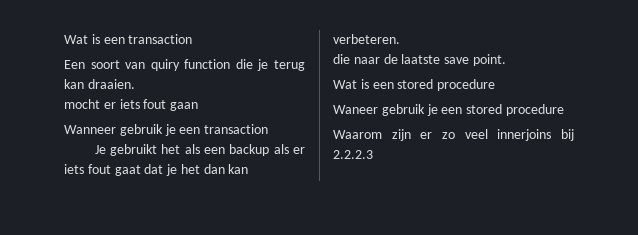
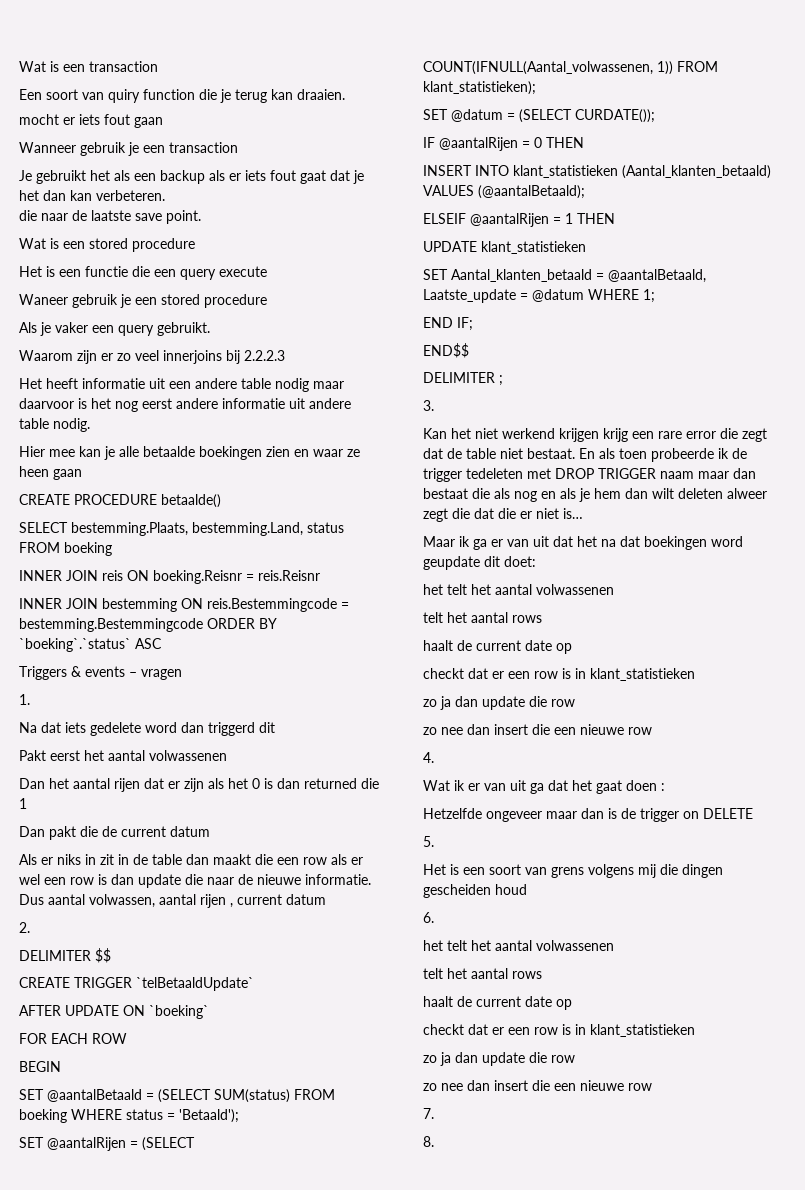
+ Het is een functie die een query execute
+ Als je vaker een query gebruikt.
+ Het heeft informatie uit een andere table nodig maar daarvoor is het nog eerst andere informatie uit andere table nodig.
+ Hier mee kan je alle betaalde boekingen zien en waar ze heen gaan
+ CREATE PROCEDURE betaalde()
+ SELECT bestemming.Plaats, bestemming.Land, status FROM boeking
+ INNER JOIN reis ON boeking.Reisnr = reis.Reisnr
+ INNER JOIN bestemming ON reis.Bestemmingcode = bestemming.Bestemmingcode ORDER BY `boeking`.`status` ASC
+ Triggers & events – vragen
+ 1.
+ Na dat iets gedelete word dan triggerd dit
+ Pakt eerst het aantal volwassenen
+ Dan het aantal rijen dat er zijn als het 0 is dan returned die 1
+ Dan pakt die de current datum
+ Als er niks in zit in de table dan maakt die een row als er wel een row is dan update die naar de nieuwe informatie. Dus aantal volwassen, aantal rijen , current datum
+ 2.
+ DELIMITER $$
+ CREATE TRIGGER `telBetaaldUpdate`
+ AFTER UPDATE ON `boeking`
+ FOR EACH ROW
+ BEGIN
+ SET @aantalBetaald = (SELECT SUM(status) FROM boeking WHERE status = 'Betaald');
+ SET @aantalRijen = (SELECT COUNT(IFNULL(Aantal_volwassenen, 1)) FROM klant_statistieken);
+ SET @datum = (SELECT CURDATE());
+ IF @aantalRijen = 0 THEN
+ INSERT INTO klant_statistieken (Aantal_klanten_betaald) VALUES (@aantalBetaald);
+ ELSEIF @aantalRijen = 1 THEN
+ UPDATE klant_statistieken
+ SET Aantal_klanten_betaald = @aantalBetaald, Laatste_update = @datum WHERE 1;
+ END IF;
+ END$$
+ DELIMITER ;
+ 3.
+ Kan het niet werkend krijgen krijg een rare error die zegt dat de table niet bestaat. En als toen probeerde ik de trigger tedeleten met DROP TRIGGER naam maar dan bestaat die als nog en als je hem dan wilt deleten alweer zegt die dat die er niet is…
+ Maar ik ga er van uit dat het na dat boekingen word geupdate dit doet:
+ het telt het aantal volwassenen
+ telt het aantal rows
+ haalt de current date op
+ checkt dat er een row is in klant_statistieken
+ zo ja dan update die row
+ zo nee dan insert die een nieuwe row
+ 4.
+ Wat ik er van uit ga dat het gaat doen :
+ Hetzelfde ongeveer maar dan is de trigger on DELETE
+ 5.
+ Het is een soort van grens volgens mij die dingen gescheiden houd
+ 6.
+ het telt het aantal volwassenen
+ telt het aantal rows
+ haalt de current date op
+ checkt dat er een row is in klant_statistieken
+ zo ja dan update die row
+ zo nee dan insert die een nieuwe row
+ 7.
+ 8.

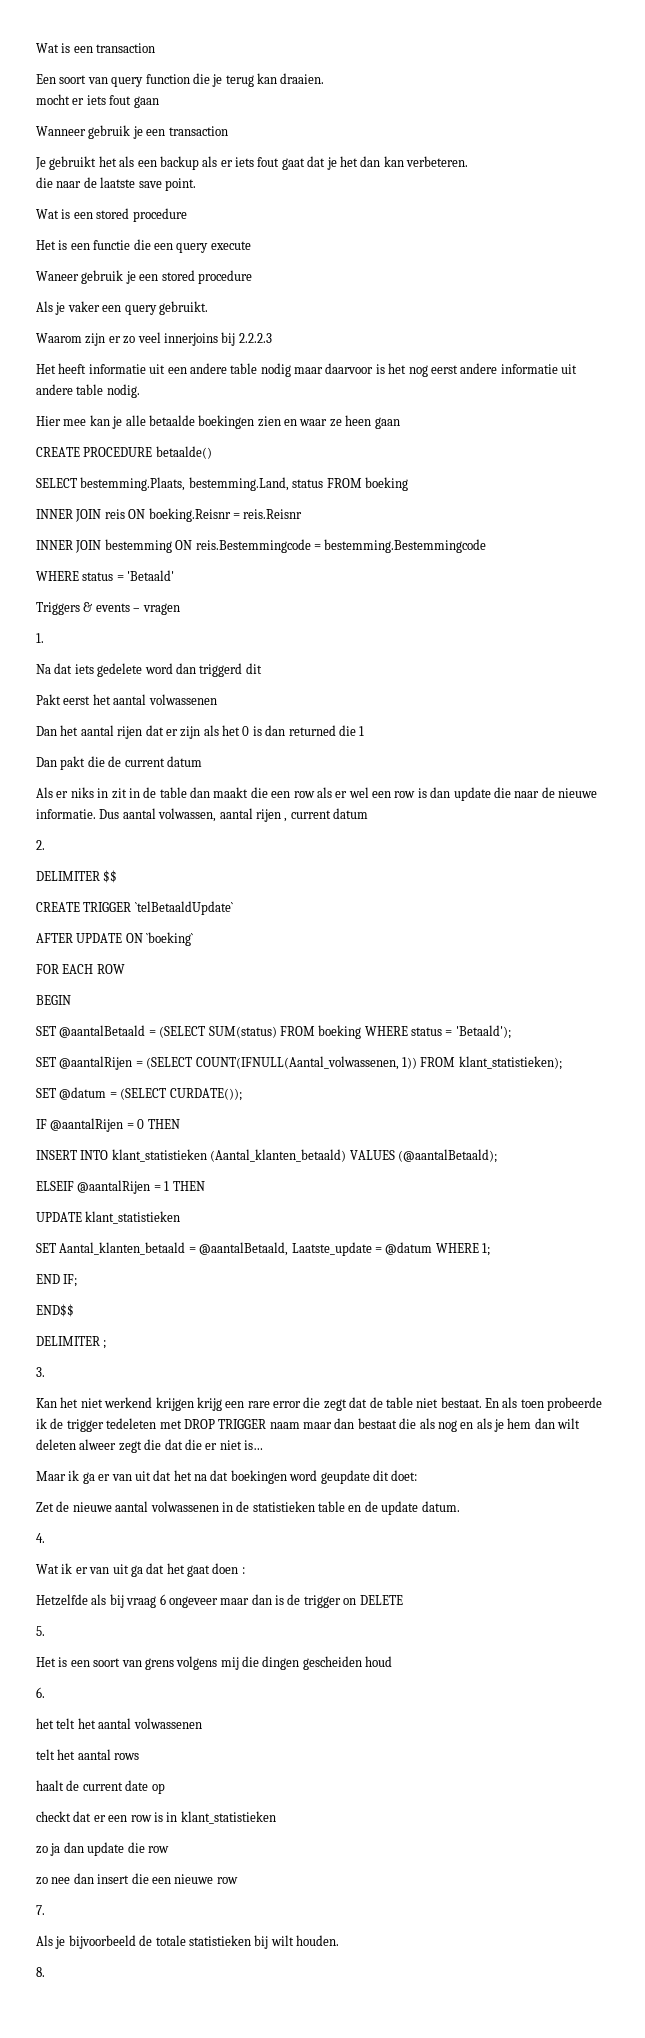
- Een soort van quiry function die je terug kan draaien.
+ Een soort van query function die je terug kan draaien.
- INNER JOIN bestemming ON reis.Bestemmingcode = bestemming.Bestemmingcode ORDER BY `boeking`.`status` ASC
+ INNER JOIN bestemming ON reis.Bestemmingcode = bestemming.Bestemmingcode
+ WHERE status = 'Betaald'
  Maar ik ga er van uit dat het na dat boekingen word geupdate dit doet:
- het telt het aantal volwassenen
- telt het aantal rows
- haalt de current date op
- checkt dat er een row is in klant_statistieken
- zo ja dan update die row
- zo nee dan insert die een nieuwe row
+ Zet de nieuwe aantal volwassenen in de statistieken table en de update datum.
- Hetzelfde ongeveer maar dan is de trigger on DELETE
+ Hetzelfde als bij vraag 6 ongeveer maar dan is de trigger on DELETE
+ Als je bijvoorbeeld de totale statistieken bij wilt houden.

